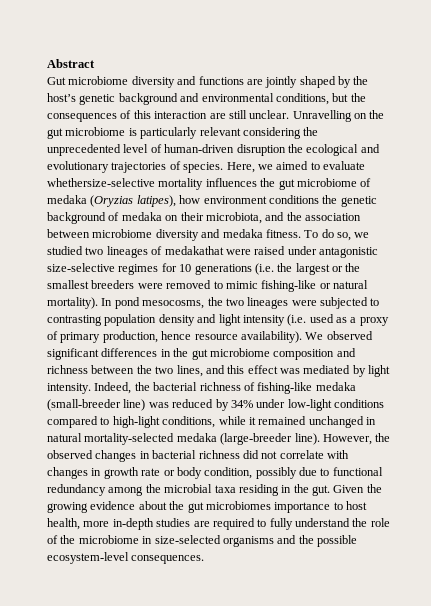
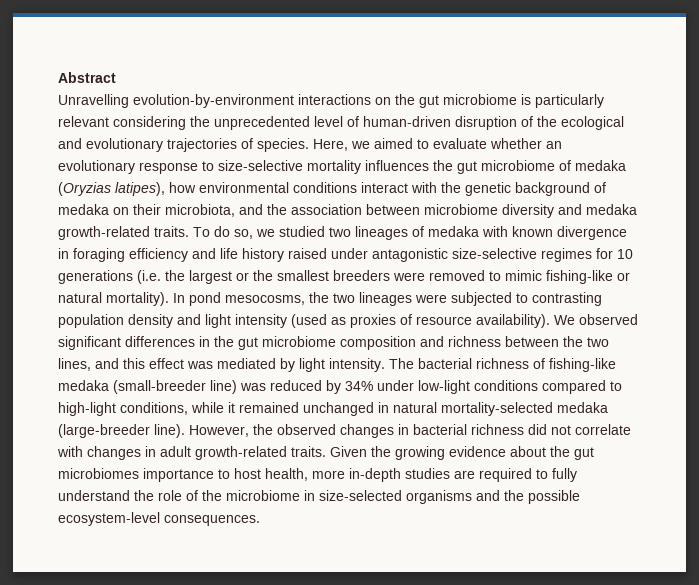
- Gut microbiome diversity and functions are jointly shaped by the host’s genetic background and environmental conditions, but the consequences of this interaction are still unclear. Unravelling on the gut microbiome is particularly relevant considering the unprecedented level of human-driven disruption the ecological and evolutionary trajectories of species.
+ Unravelling evolution-by-environment interactions on the gut microbiome is particularly relevant considering the unprecedented level of human-driven disruption of the ecological and evolutionary trajectories of species.
- Here, we aimed to evaluate whethersize-selective mortality influences the gut microbiome of medaka (Oryzias latipes), how environment conditions the genetic background of medaka on their microbiota, and the association between microbiome diversity and medaka fitness.
+ Here, we aimed to evaluate whether an evolutionary response to size-selective mortality influences the gut microbiome of medaka (Oryzias latipes), how environmental conditions interact with the genetic background of medaka on their microbiota, and the association between microbiome diversity and medaka growth-related traits.
- To do so, we studied two lineages of medakathat were raised under antagonistic size-selective regimes for 10 generations (i.e. the largest or the smallest breeders were removed to mimic fishing-like or natural mortality).
+ To do so, we studied two lineages of medaka with known divergence in foraging efficiency and life history raised under antagonistic size-selective regimes for 10 generations (i.e. the largest or the smallest breeders were removed to mimic fishing-like or natural mortality).
- In pond mesocosms, the two lineages were subjected to contrasting population density and light intensity (i.e. used as a proxy of primary production, hence resource availability).
+ In pond mesocosms, the two lineages were subjected to contrasting population density and light intensity (used as proxies of resource availability).
- Indeed, the bacterial richness of fishing-like medaka (small-breeder line) was reduced by 34% under low-light conditions compared to high-light conditions, while it remained unchanged in natural mortality-selected medaka (large-breeder line).
+ The bacterial richness of fishing-like medaka (small-breeder line) was reduced by 34% under low-light conditions compared to high-light conditions, while it remained unchanged in natural mortality-selected medaka (large-breeder line).
- However, the observed changes in bacterial richness did not correlate with changes in growth rate or body condition, possibly due to functional redundancy among the microbial taxa residing in the gut.
+ However, the observed changes in bacterial richness did not correlate with changes in adult growth-related traits.

